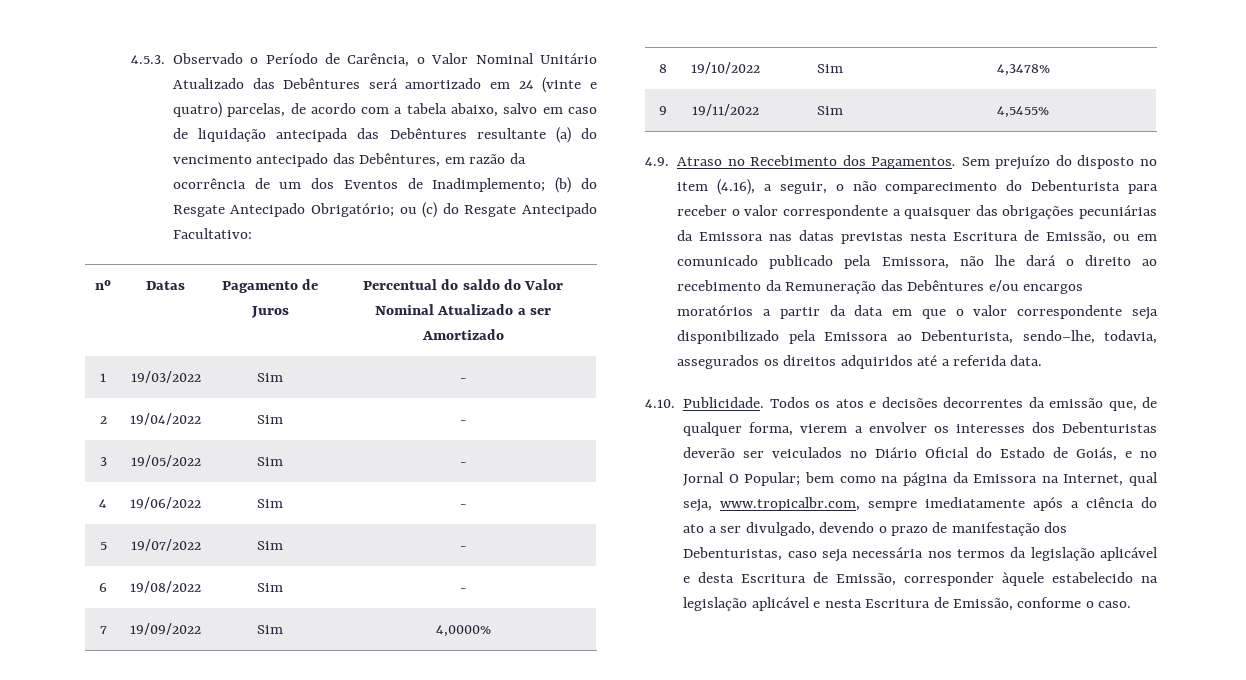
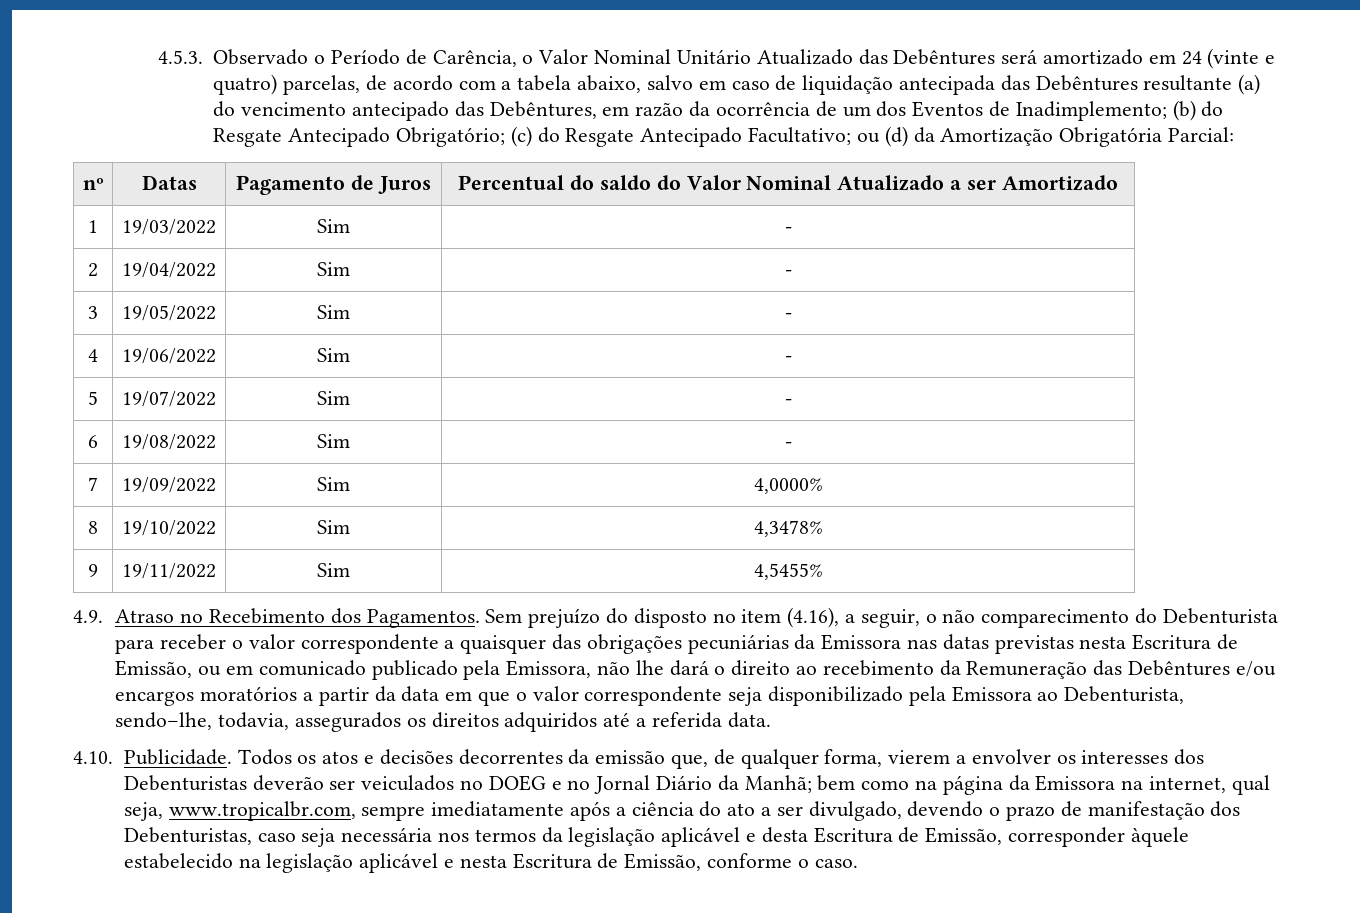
- ou (c) do Resgate Antecipado Facultativo:
+ (c) do Resgate Antecipado Facultativo; ou (d) da Amortização Obrigatória Parcial:
- Todos os atos e decisões decorrentes da emissão que, de qualquer forma, vierem a envolver os interesses dos Debenturistas deverão ser veiculados no Diário Oficial do Estado de Goiás, e no Jornal O Popular;
+ Todos os atos e decisões decorrentes da emissão que, de qualquer forma, vierem a envolver os interesses dos Debenturistas deverão ser veiculados no DOEG e no Jornal Diário da Manhã;
- bem como na página da Emissora na Internet, qual seja, www.tropicalbr.com, sempre imediatamente após a ciência do ato a ser divulgado, devendo o prazo de manifestação dos Debenturistas, caso seja necessária nos termos da legislação aplicável e desta Escritura de Emissão, corresponder àquele estabelecido na legislação aplicável e nesta Escritura de Emissão, conforme o caso.
+ bem como na página da Emissora na internet, qual seja, www.tropicalbr.com, sempre imediatamente após a ciência do ato a ser divulgado, devendo o prazo de manifestação dos Debenturistas, caso seja necessária nos termos da legislação aplicável e desta Escritura de Emissão, corresponder àquele estabelecido na legislação aplicável e nesta Escritura de Emissão, conforme o caso.

